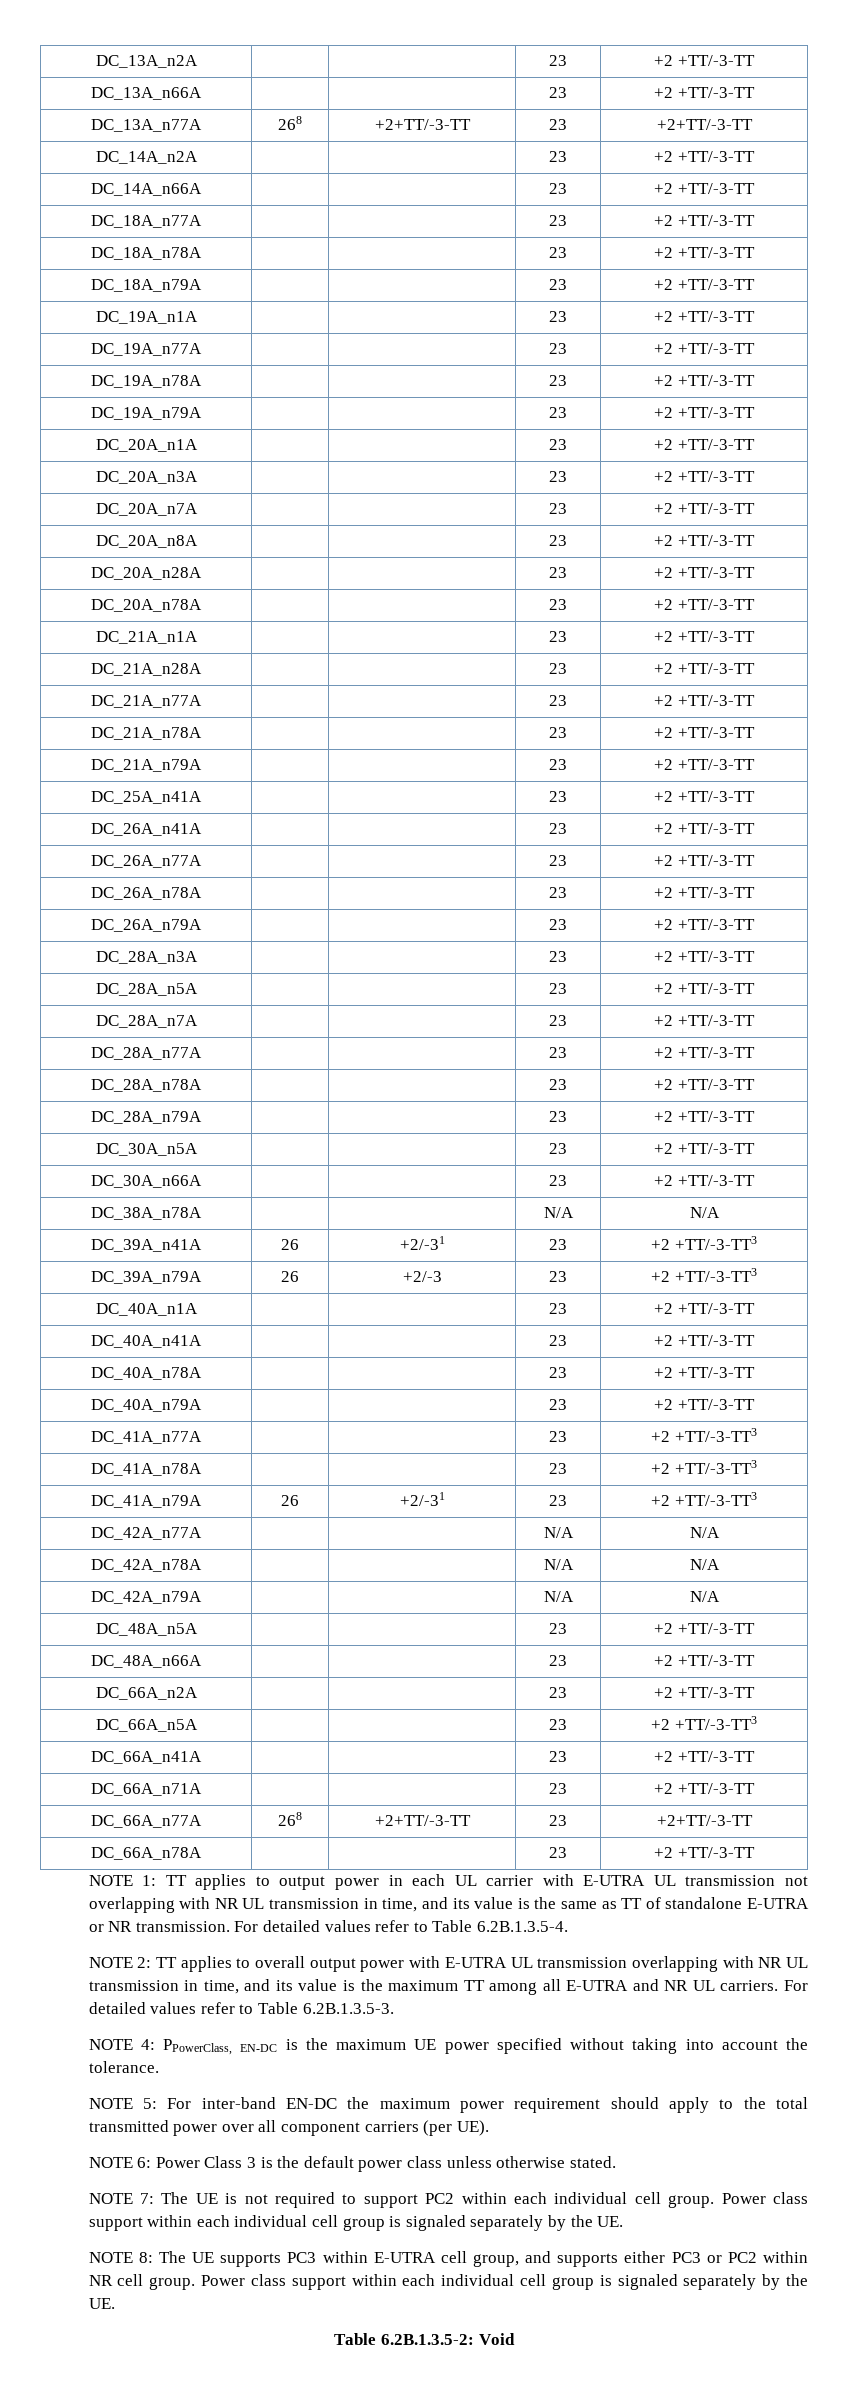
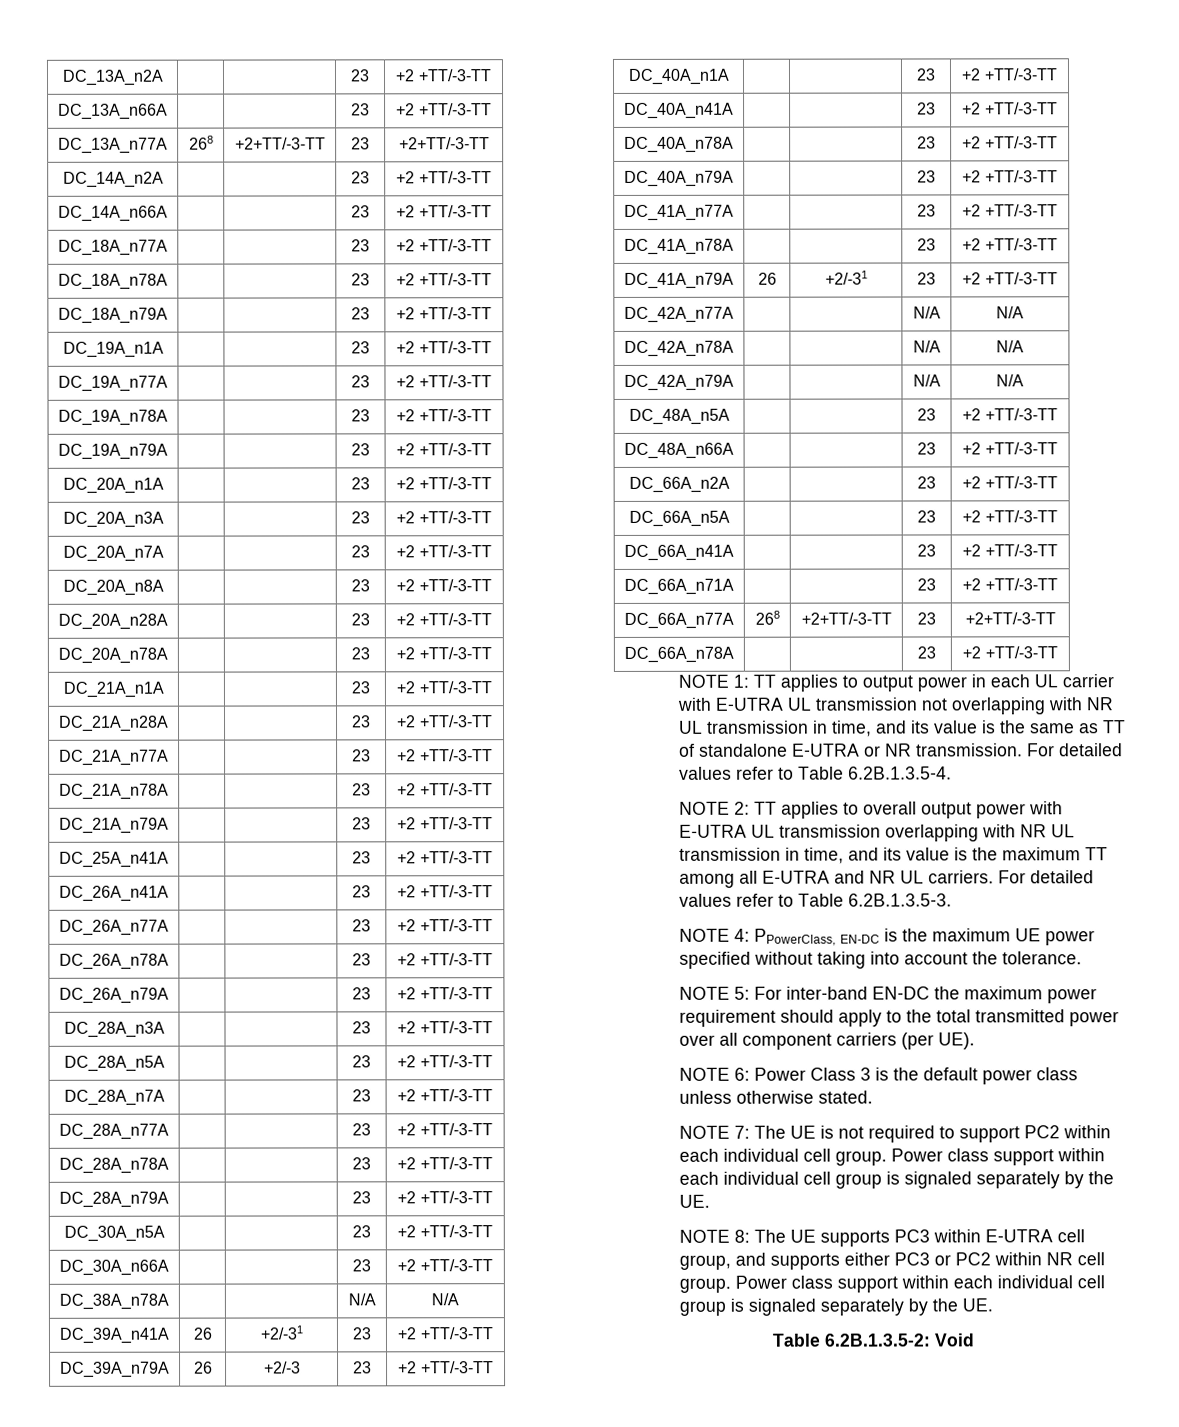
- DC_39A_n41A | 26 | +2/-31 | 23 | +2 +TT/-3-TT3
+ DC_39A_n41A | 26 | +2/-31 | 23 | +2 +TT/-3-TT
- DC_39A_n79A | 26 | +2/-3 | 23 | +2 +TT/-3-TT3
+ DC_39A_n79A | 26 | +2/-3 | 23 | +2 +TT/-3-TT
- DC_41A_n77A | | | 23 | +2 +TT/-3-TT3
+ DC_41A_n77A | | | 23 | +2 +TT/-3-TT
- DC_41A_n78A | | | 23 | +2 +TT/-3-TT3
+ DC_41A_n78A | | | 23 | +2 +TT/-3-TT
- DC_41A_n79A | 26 | +2/-31 | 23 | +2 +TT/-3-TT3
+ DC_41A_n79A | 26 | +2/-31 | 23 | +2 +TT/-3-TT
- DC_66A_n5A | | | 23 | +2 +TT/-3-TT3
+ DC_66A_n5A | | | 23 | +2 +TT/-3-TT

